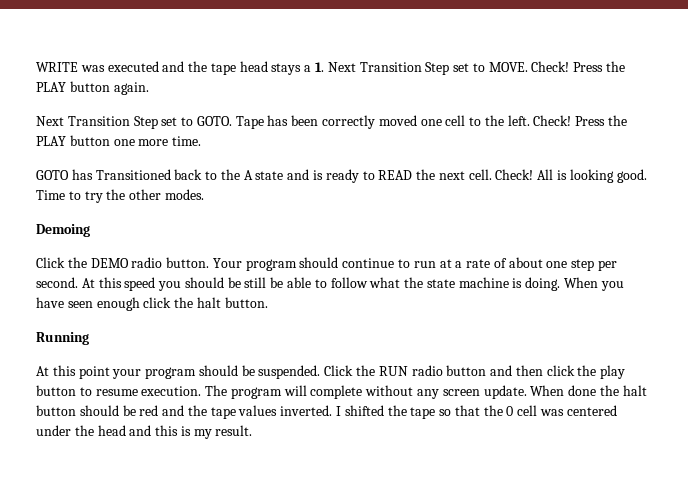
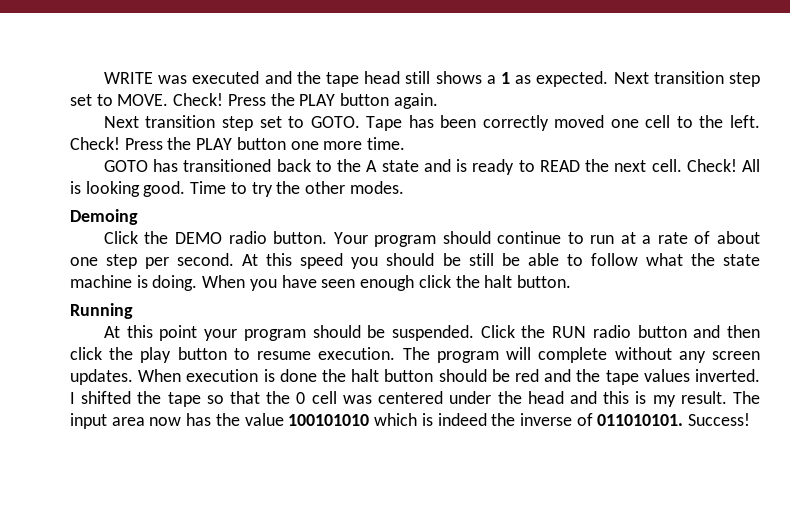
- WRITE was executed and the tape head stays a 1. Next Transition Step set to MOVE.
+ WRITE was executed and the tape head still shows a 1 as expected. Next transition step set to MOVE.
- Next Transition Step set to GOTO.
+ Next transition step set to GOTO.
- GOTO has Transitioned back to the A state and is ready to READ the next cell.
+ GOTO has transitioned back to the A state and is ready to READ the next cell.
- The program will complete without any screen update. When done the halt button should be red and the tape values inverted.
+ The program will complete without any screen updates. When execution is done the halt button should be red and the tape values inverted.
+ The input area now has the value 100101010 which is indeed the inverse of 011010101. Success!

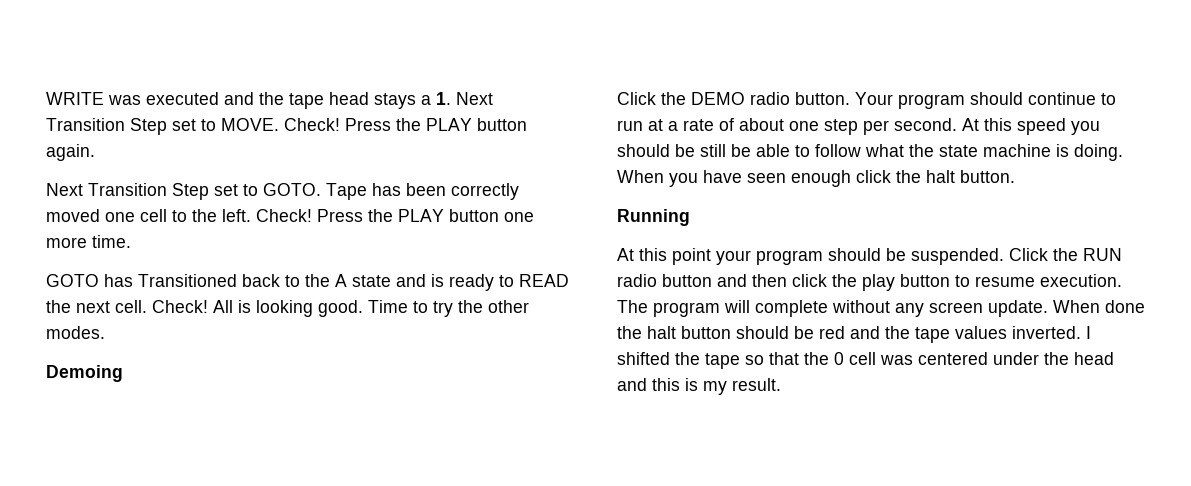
- WRITE was executed and the tape head still shows a 1 as expected. Next transition step set to MOVE.
+ WRITE was executed and the tape head stays a 1. Next Transition Step set to MOVE.
- Next transition step set to GOTO.
+ Next Transition Step set to GOTO.
- GOTO has transitioned back to the A state and is ready to READ the next cell.
+ GOTO has Transitioned back to the A state and is ready to READ the next cell.
- The program will complete without any screen updates. When execution is done the halt button should be red and the tape values inverted.
+ The program will complete without any screen update. When done the halt button should be red and the tape values inverted.
- The input area now has the value 100101010 which is indeed the inverse of 011010101. Success!

